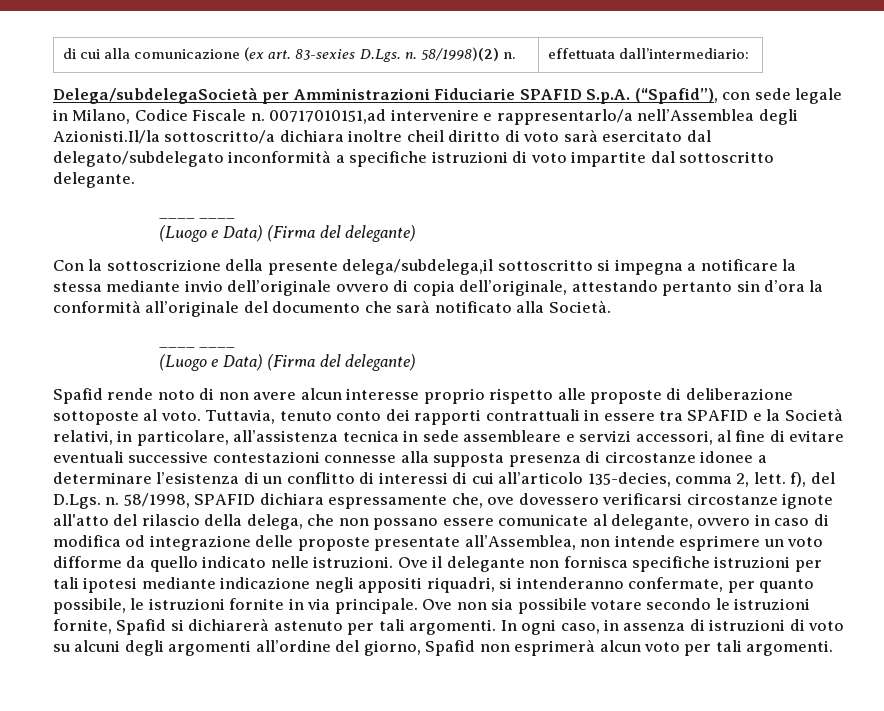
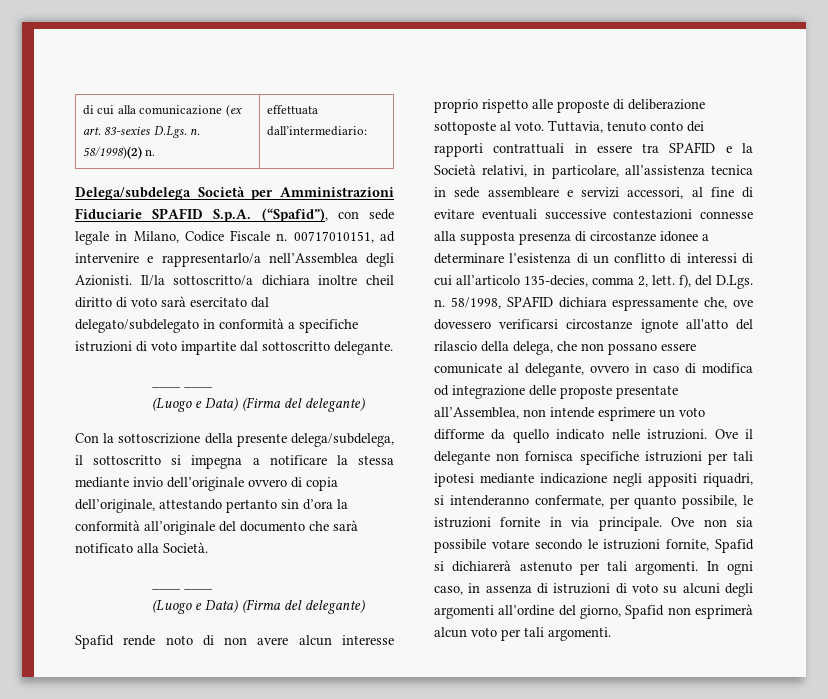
- Delega/subdelegaSocietà per Amministrazioni Fiduciarie SPAFID S.p.A. (“Spafid”), con sede legale in Milano, Codice Fiscale n.
+ Delega/subdelega Società per Amministrazioni Fiduciarie SPAFID S.p.A. (“Spafid”), con sede legale in Milano, Codice Fiscale n.
- 00717010151,ad intervenire e rappresentarlo/a nell’Assemblea degli Azionisti.Il/la sottoscritto/a dichiara inoltre cheil diritto di voto sarà esercitato dal delegato/subdelegato inconformità a specifiche istruzioni di voto impartite dal sottoscritto delegante.
+ 00717010151, ad intervenire e rappresentarlo/a nell’Assemblea degli Azionisti. Il/la sottoscritto/a dichiara inoltre cheil diritto di voto sarà esercitato dal delegato/subdelegato in conformità a specifiche istruzioni di voto impartite dal sottoscritto delegante.
- Con la sottoscrizione della presente delega/subdelega,il sottoscritto si impegna a notificare la stessa mediante invio dell’originale ovvero di copia dell’originale, attestando pertanto sin d’ora la conformità all’originale del documento che sarà notificato alla Società.
+ Con la sottoscrizione della presente delega/subdelega, il sottoscritto si impegna a notificare la stessa mediante invio dell’originale ovvero di copia dell’originale, attestando pertanto sin d’ora la conformità all’originale del documento che sarà notificato alla Società.

